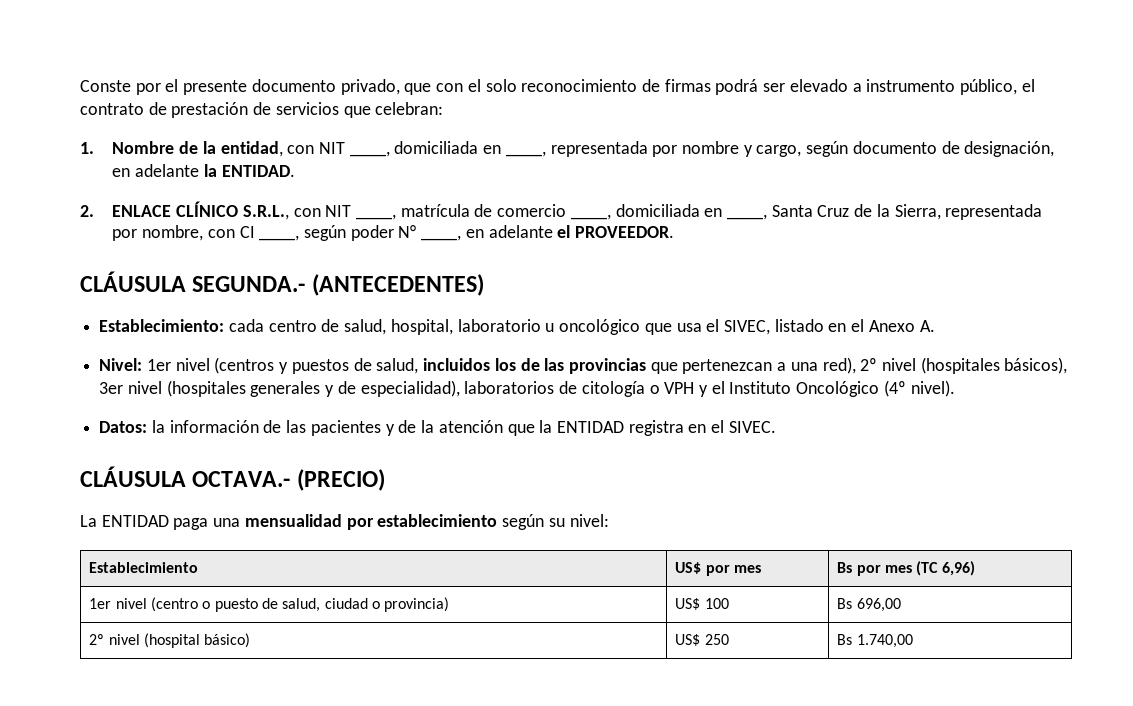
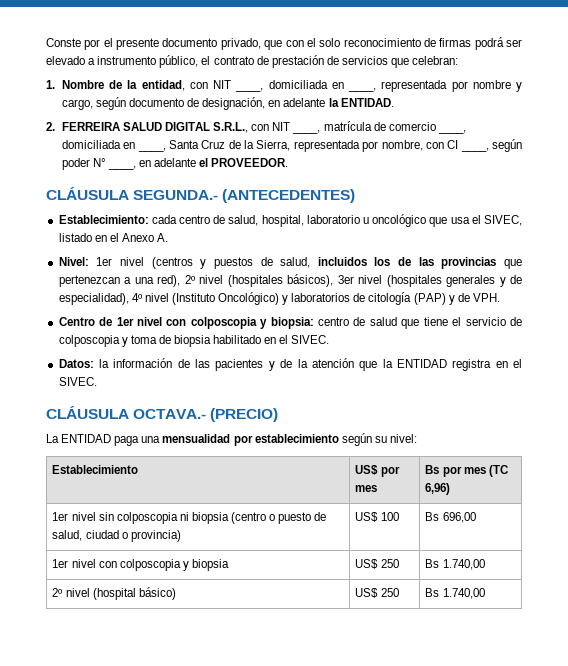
- 2. ENLACE CLÍNICO S.R.L., con NIT ____, matrícula de comercio ____, domiciliada en ____, Santa Cruz de la Sierra, representada por nombre, con CI ____, según poder N° ____, en adelante el PROVEEDOR.
+ 2. FERREIRA SALUD DIGITAL S.R.L., con NIT ____, matrícula de comercio ____, domiciliada en ____, Santa Cruz de la Sierra, representada por nombre, con CI ____, según poder N° ____, en adelante el PROVEEDOR.
- Nivel: 1er nivel (centros y puestos de salud, incluidos los de las provincias que pertenezcan a una red), 2º nivel (hospitales básicos), 3er nivel (hospitales generales y de especialidad), laboratorios de citología o VPH y el Instituto Oncológico (4º nivel).
+ Nivel: 1er nivel (centros y puestos de salud, incluidos los de las provincias que pertenezcan a una red), 2º nivel (hospitales básicos), 3er nivel (hospitales generales y de especialidad), 4º nivel (Instituto Oncológico) y laboratorios de citología (PAP) y de VPH.
+ Centro de 1er nivel con colposcopia y biopsia: centro de salud que tiene el servicio de colposcopia y toma de biopsia habilitado en el SIVEC.
- 1er nivel (centro o puesto de salud, ciudad o provincia) | US$ 100 | Bs 696,00
+ 1er nivel sin colposcopia ni biopsia (centro o puesto de salud, ciudad o provincia) | US$ 100 | Bs 696,00
+ 1er nivel con colposcopia y biopsia | US$ 250 | Bs 1.740,00

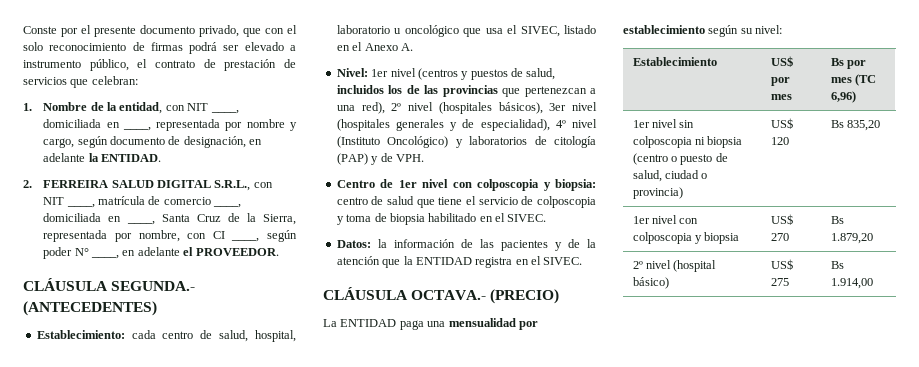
- 1er nivel sin colposcopia ni biopsia (centro o puesto de salud, ciudad o provincia) | US$ 100 | Bs 696,00
+ 1er nivel sin colposcopia ni biopsia (centro o puesto de salud, ciudad o provincia) | US$ 120 | Bs 835,20
- 1er nivel con colposcopia y biopsia | US$ 250 | Bs 1.740,00
+ 1er nivel con colposcopia y biopsia | US$ 270 | Bs 1.879,20
- 2º nivel (hospital básico) | US$ 250 | Bs 1.740,00
+ 2º nivel (hospital básico) | US$ 275 | Bs 1.914,00

